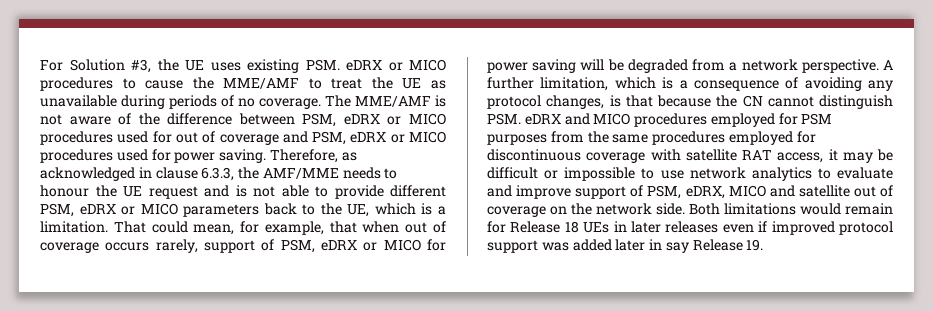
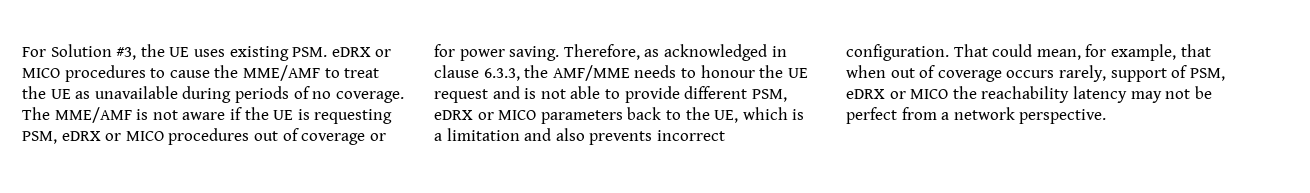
- The MME/AMF is not aware of the difference between PSM, eDRX or MICO procedures used for out of coverage and PSM, eDRX or MICO procedures used for power saving.
+ The MME/AMF is not aware if the UE is requesting PSM, eDRX or MICO procedures out of coverage or for power saving.
- Therefore, as acknowledged in clause 6.3.3, the AMF/MME needs to honour the UE request and is not able to provide different PSM, eDRX or MICO parameters back to the UE, which is a limitation.
+ Therefore, as acknowledged in clause 6.3.3, the AMF/MME needs to honour the UE request and is not able to provide different PSM, eDRX or MICO parameters back to the UE, which is a limitation and also prevents incorrect configuration.
- That could mean, for example, that when out of coverage occurs rarely, support of PSM, eDRX or MICO for power saving will be degraded from a network perspective. A further limitation, which is a consequence of avoiding any protocol changes, is that because the CN cannot distinguish PSM. eDRX and MICO procedures employed for PSM purposes from the same procedures employed for discontinuous coverage with satellite RAT access, it may be difficult or impossible to use network analytics to evaluate and improve support of PSM, eDRX, MICO and satellite out of coverage on the network side. Both limitations would remain for Release 18 UEs in later releases even if improved protocol support was added later in say Release 19.
+ That could mean, for example, that when out of coverage occurs rarely, support of PSM, eDRX or MICO the reachability latency may not be perfect from a network perspective.

